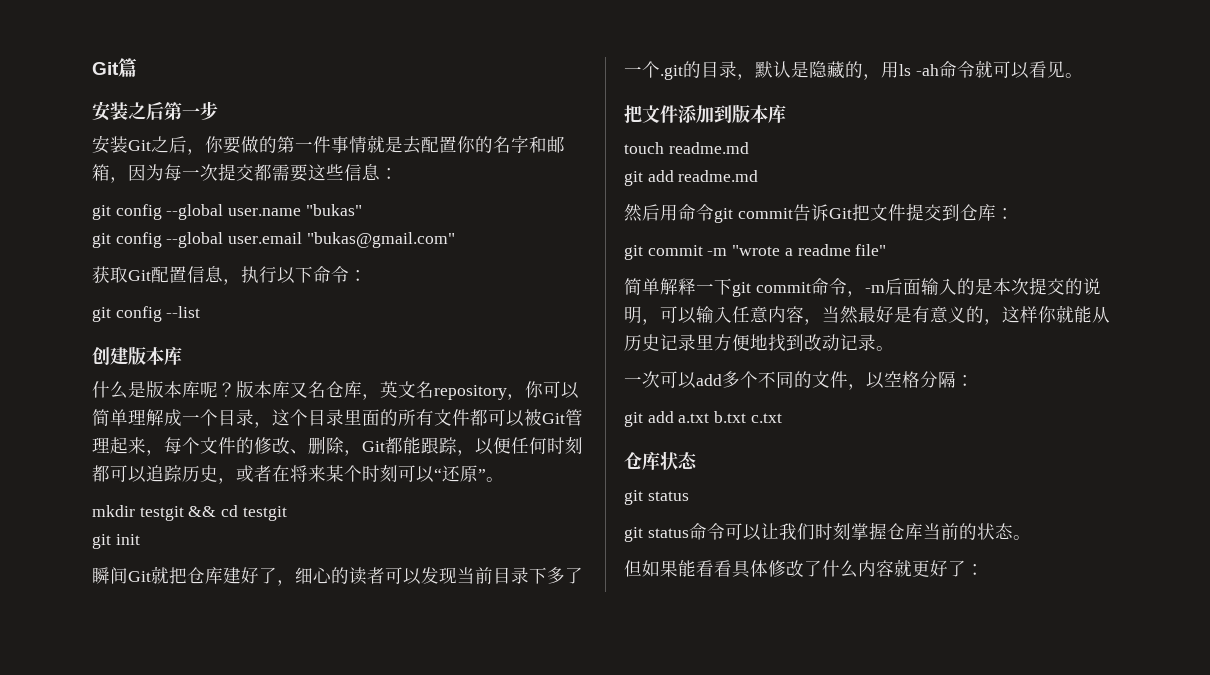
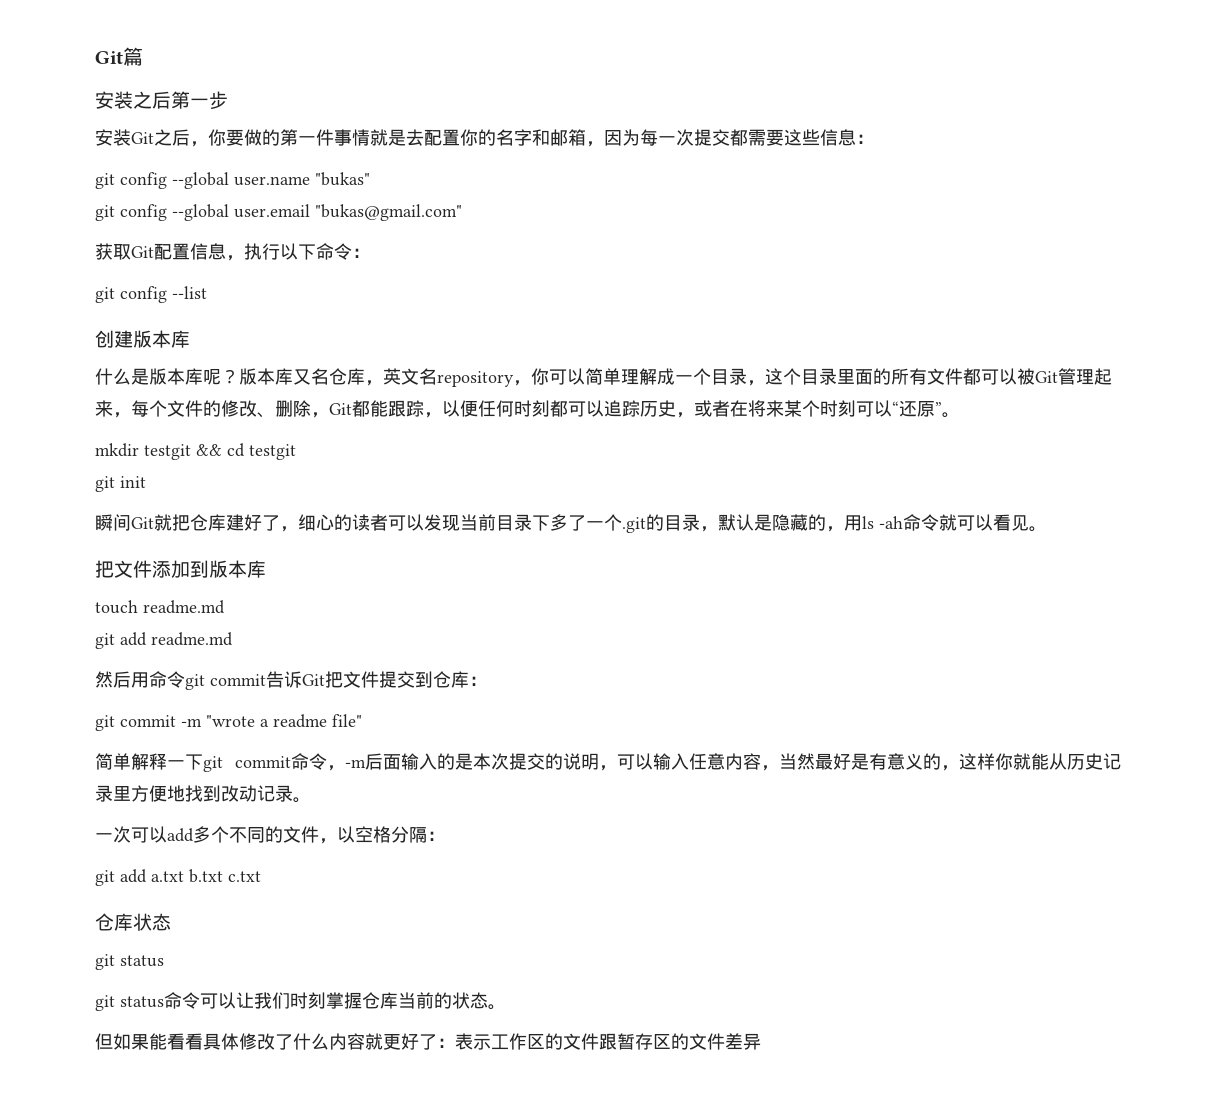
- 但如果能看看具体修改了什么内容就更好了：
+ 但如果能看看具体修改了什么内容就更好了：表示工作区的文件跟暂存区的文件差异

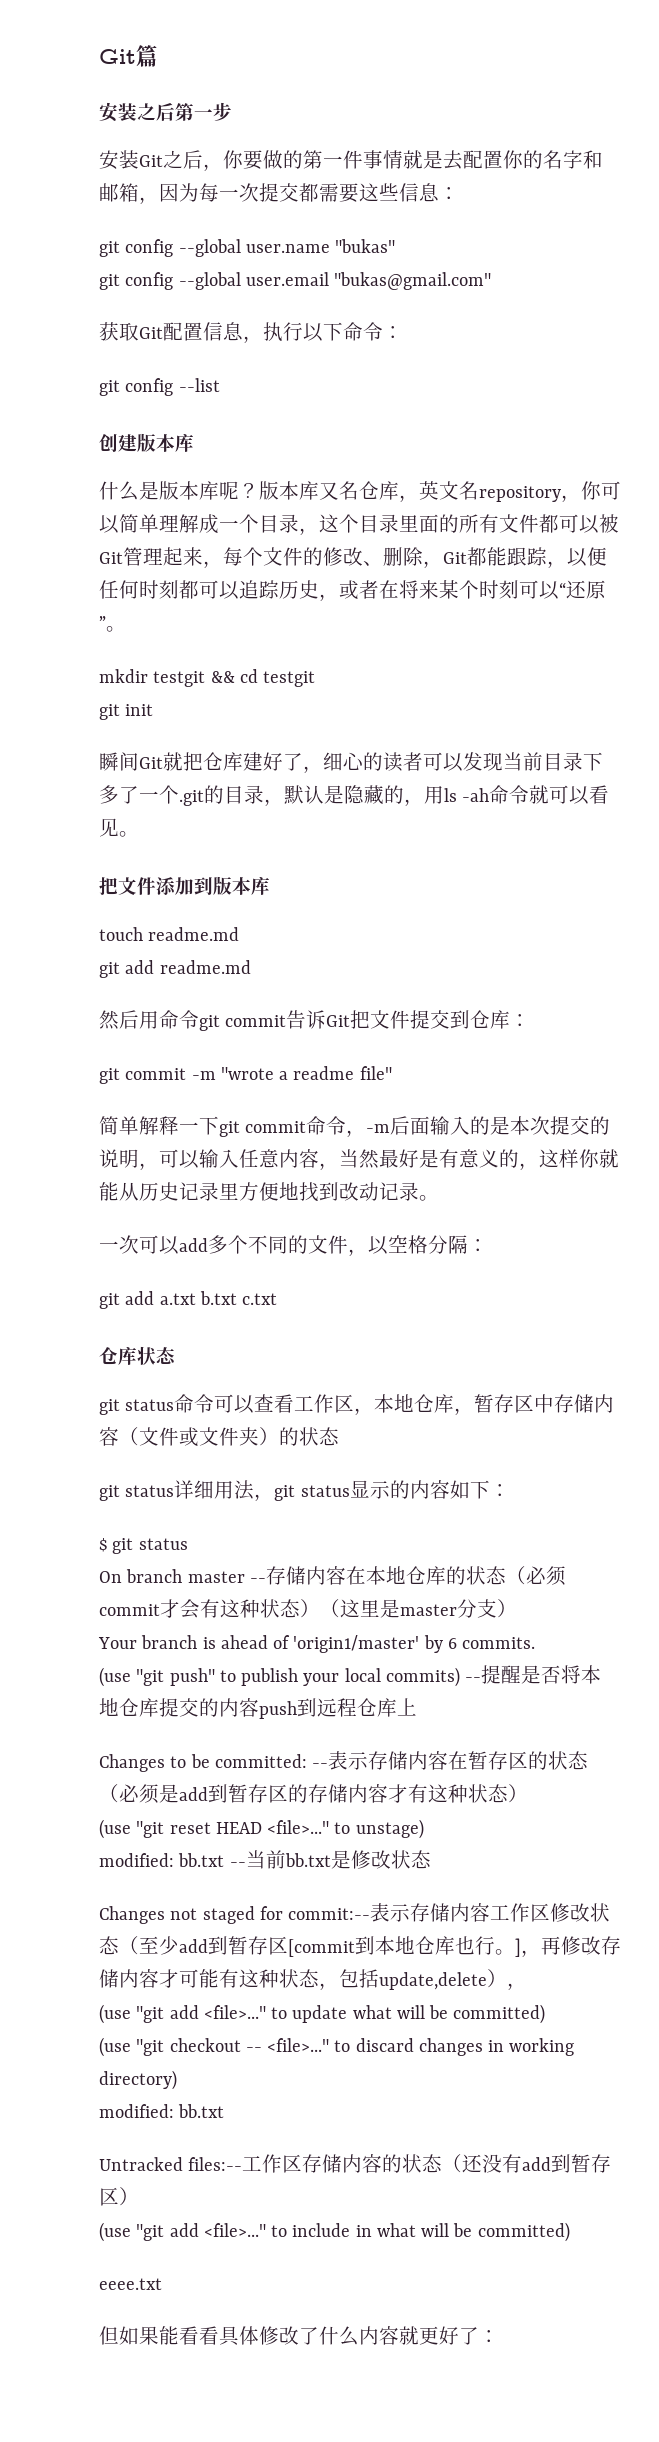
  仓库状态
- git status
- git status命令可以让我们时刻掌握仓库当前的状态。
+ git status命令可以查看工作区，本地仓库，暂存区中存储内容（文件或文件夹）的状态
+ git status详细用法，git status显示的内容如下：
+ $ git status
+ On branch master --存储内容在本地仓库的状态（必须commit才会有这种状态）（这里是master分支）
+ Your branch is ahead of 'origin1/master' by 6 commits.
+ (use "git push" to publish your local commits) --提醒是否将本地仓库提交的内容push到远程仓库上
+ Changes to be committed: --表示存储内容在暂存区的状态（必须是add到暂存区的存储内容才有这种状态）
+ (use "git reset HEAD <file>..." to unstage)
+ modified: bb.txt --当前bb.txt是修改状态
+ Changes not staged for commit:--表示存储内容工作区修改状态（至少add到暂存区[commit到本地仓库也行。]，再修改存储内容才可能有这种状态，包括update,delete），
+ (use "git add <file>..." to update what will be committed)
+ (use "git checkout -- <file>..." to discard changes in working directory)
+ modified: bb.txt
+ Untracked files:--工作区存储内容的状态（还没有add到暂存区）
+ (use "git add <file>..." to include in what will be committed)
+ eeee.txt
- 但如果能看看具体修改了什么内容就更好了：表示工作区的文件跟暂存区的文件差异
+ 但如果能看看具体修改了什么内容就更好了：

